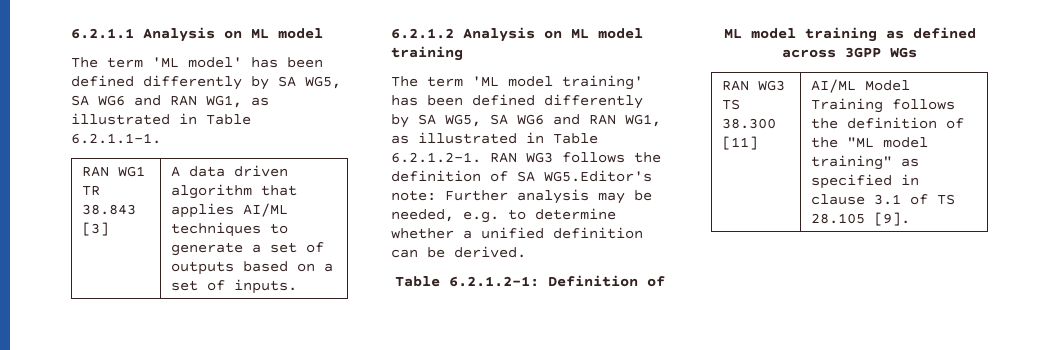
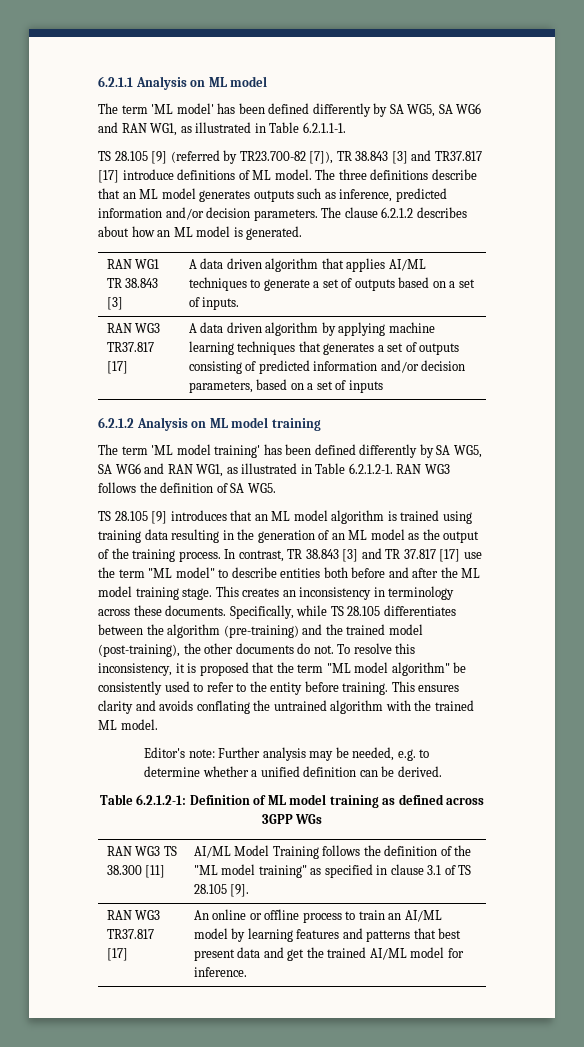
+ TS 28.105 [9] (referred by TR23.700-82 [7]), TR 38.843 [3] and TR37.817 [17] introduce definitions of ML model. The three definitions describe that an ML model generates outputs such as inference, predicted information and/or decision parameters. The clause 6.2.1.2 describes about how an ML model is generated.
+ RAN WG3 TR37.817 [17] | A data driven algorithm by applying machine learning techniques that generates a set of outputs consisting of predicted information and/or decision parameters, based on a set of inputs
- The term 'ML model training' has been defined differently by SA WG5, SA WG6 and RAN WG1, as illustrated in Table 6.2.1.2-1. RAN WG3 follows the definition of SA WG5.Editor's note: Further analysis may be needed, e.g. to determine whether a unified definition can be derived.
+ The term 'ML model training' has been defined differently by SA WG5, SA WG6 and RAN WG1, as illustrated in Table 6.2.1.2-1. RAN WG3 follows the definition of SA WG5.
+ TS 28.105 [9] introduces that an ML model algorithm is trained using training data resulting in the generation of an ML model as the output of the training process. In contrast, TR 38.843 [3] and TR 37.817 [17] use the term "ML model" to describe entities both before and after the ML model training stage. This creates an inconsistency in terminology across these documents. Specifically, while TS 28.105 differentiates between the algorithm (pre-training) and the trained model (post-training), the other documents do not. To resolve this inconsistency, it is proposed that the term "ML model algorithm" be consistently used to refer to the entity before training. This ensures clarity and avoids conflating the untrained algorithm with the trained ML model.
+ Editor's note: Further analysis may be needed, e.g. to determine whether a unified definition can be derived.
+ RAN WG3 TR37.817 [17] | An online or offline process to train an AI/ML model by learning features and patterns that best present data and get the trained AI/ML model for inference.

